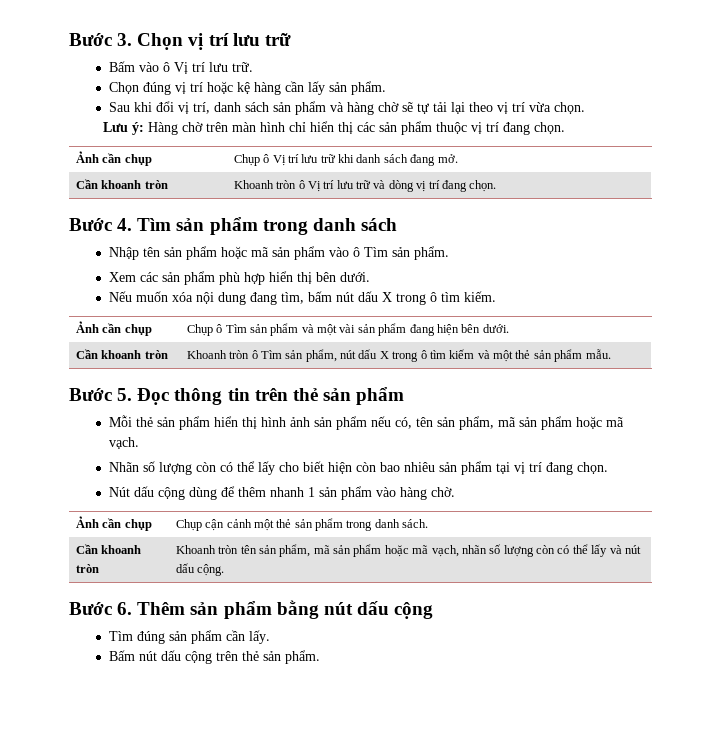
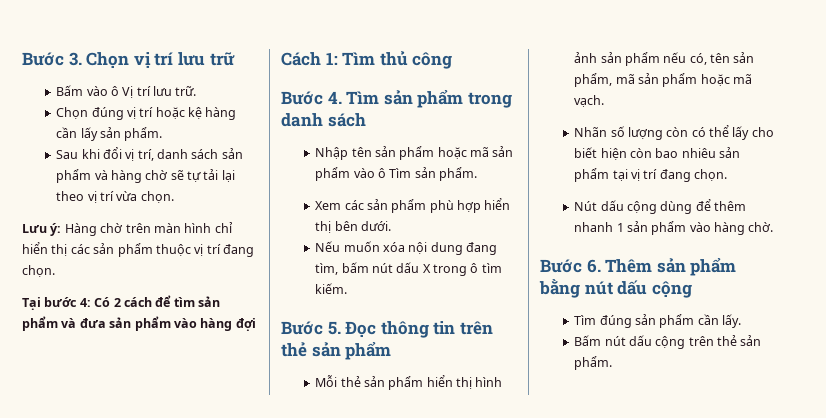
- Ảnh cần chụp | Chụp ô Vị trí lưu trữ khi danh sách đang mở.
- Cần khoanh tròn | Khoanh tròn ô Vị trí lưu trữ và dòng vị trí đang chọn.
+ Tại bước 4: Có 2 cách để tìm sản phẩm và đưa sản phẩm vào hàng đợi
+ Cách 1: Tìm thủ công
- Ảnh cần chụp | Chụp ô Tìm sản phẩm và một vài sản phẩm đang hiện bên dưới.
- Cần khoanh tròn | Khoanh tròn ô Tìm sản phẩm, nút dấu X trong ô tìm kiếm và một thẻ sản phẩm mẫu.
- Ảnh cần chụp | Chụp cận cảnh một thẻ sản phẩm trong danh sách.
- Cần khoanh tròn | Khoanh tròn tên sản phẩm, mã sản phẩm hoặc mã vạch, nhãn số lượng còn có thể lấy và nút dấu cộng.

